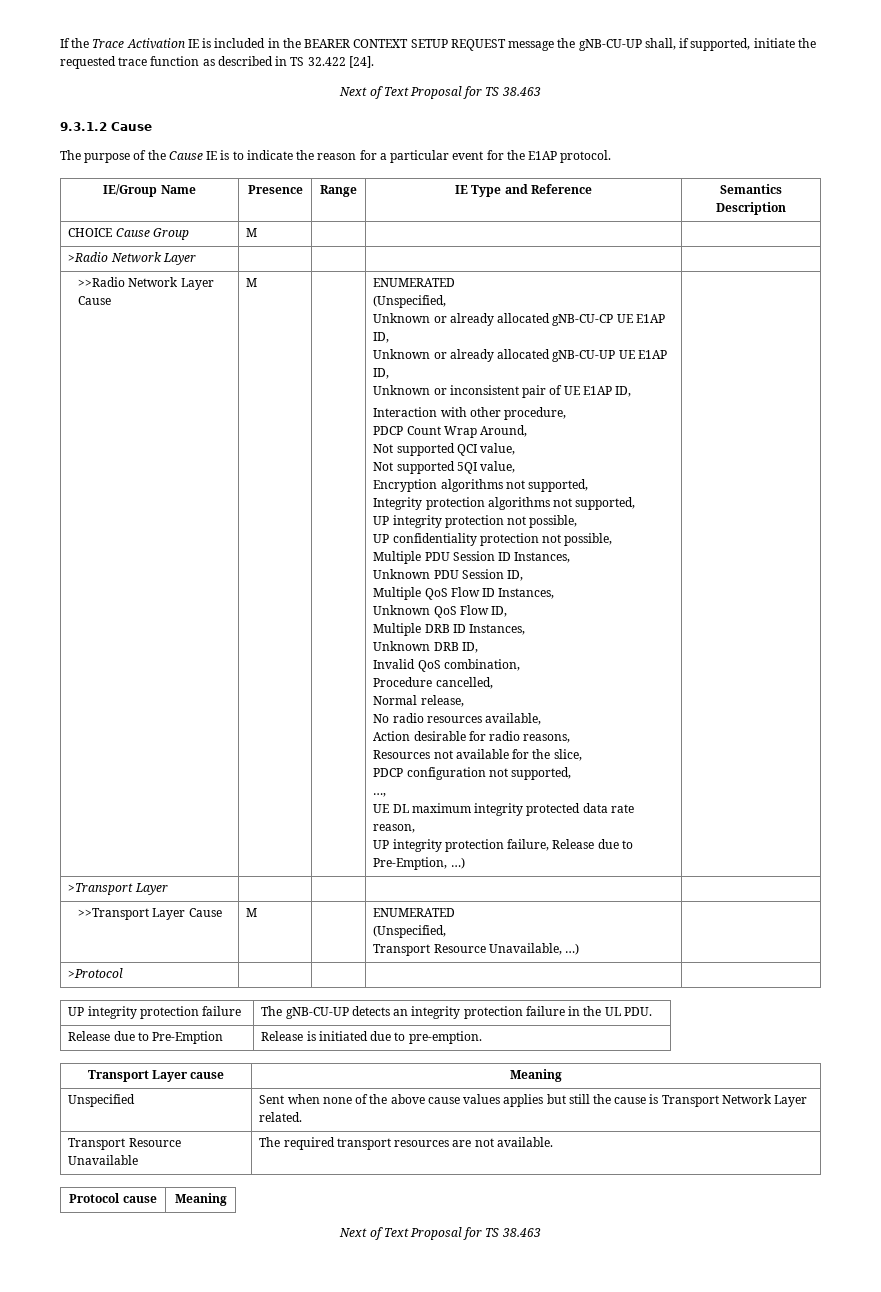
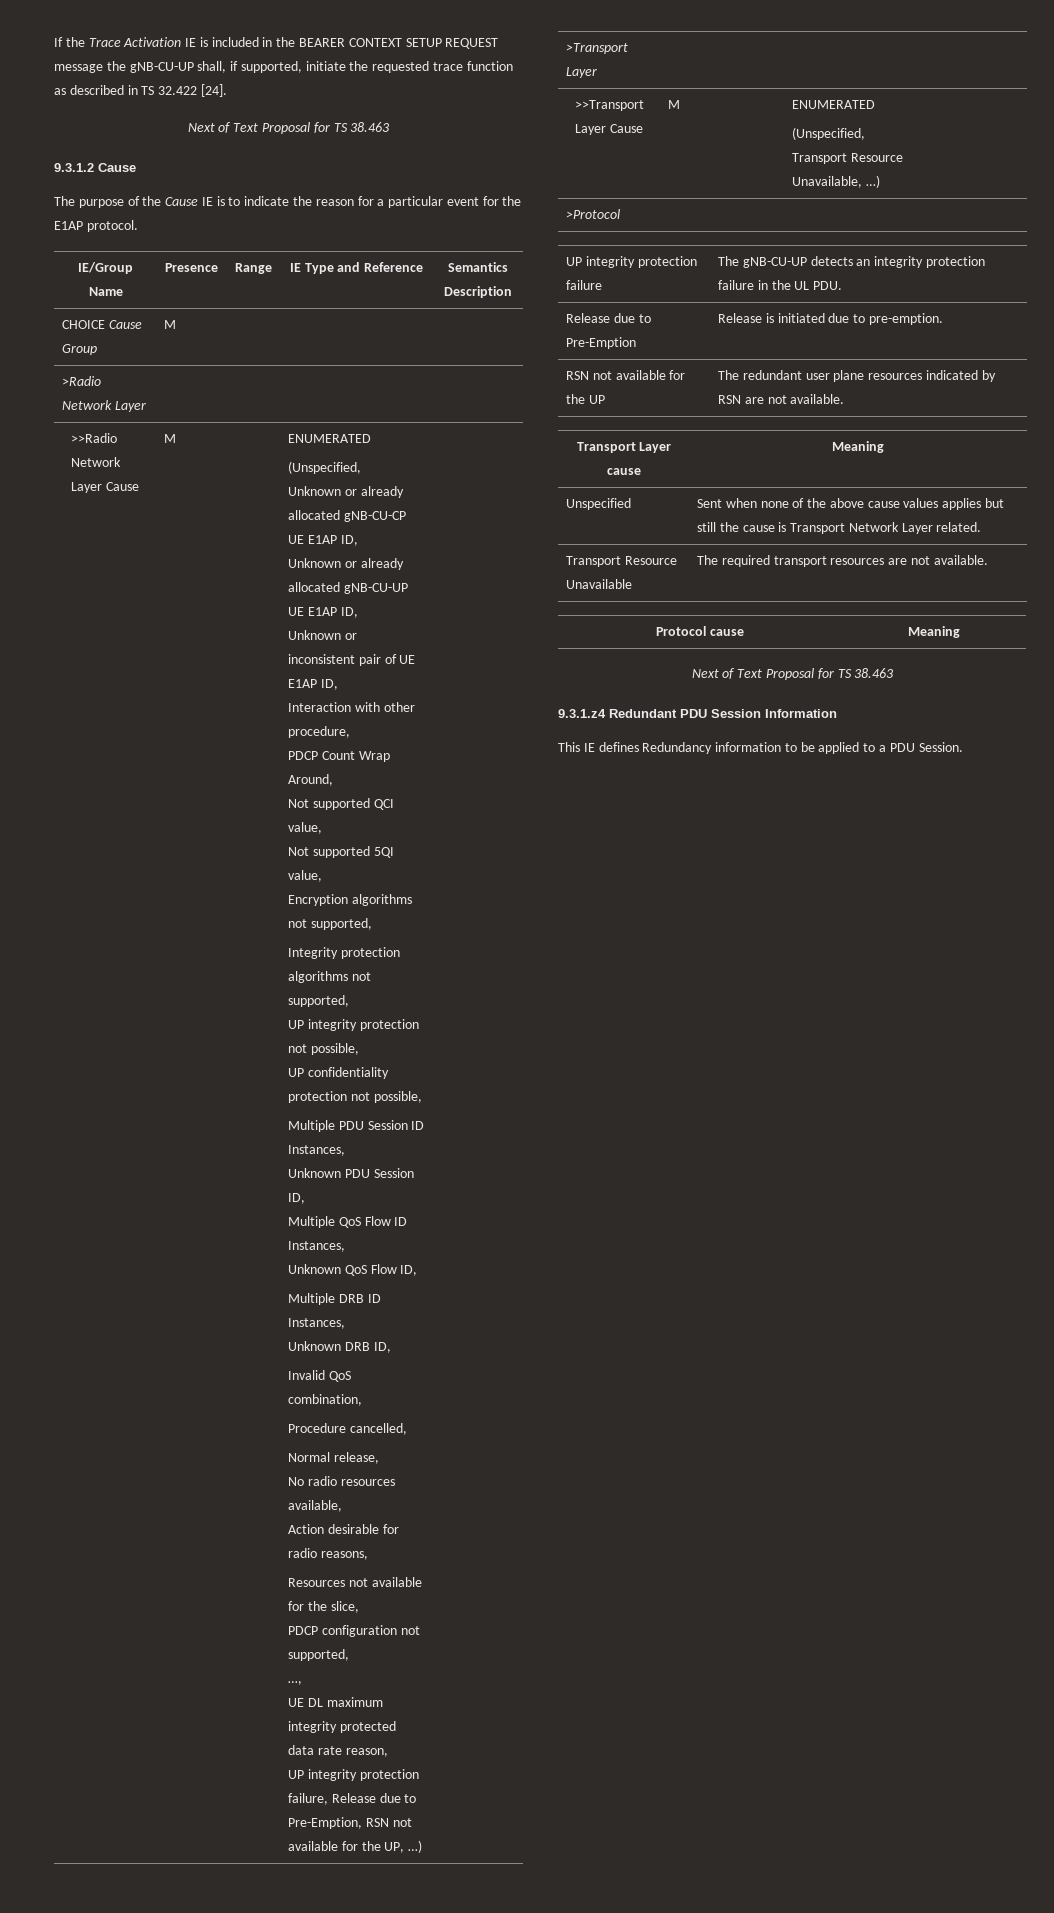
- UP integrity protection failure, Release due to Pre-Emption, …)
+ UP integrity protection failure, Release due to Pre-Emption, RSN not available for the UP, …)
+ RSN not available for the UP | The redundant user plane resources indicated by RSN are not available.
+ 9.3.1.z4 Redundant PDU Session Information
+ This IE defines Redundancy information to be applied to a PDU Session.

